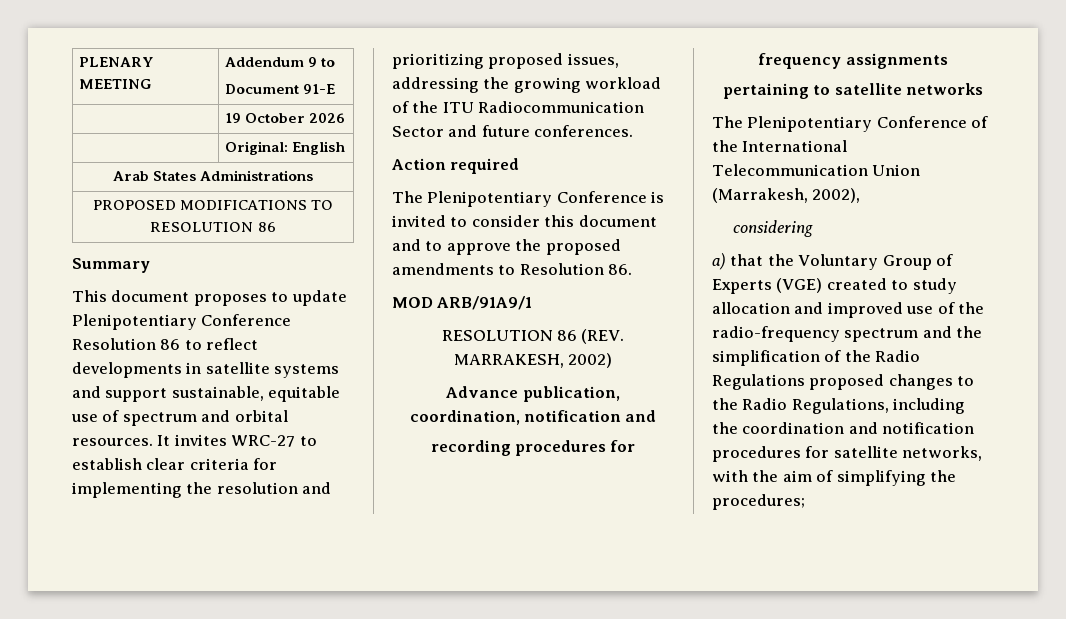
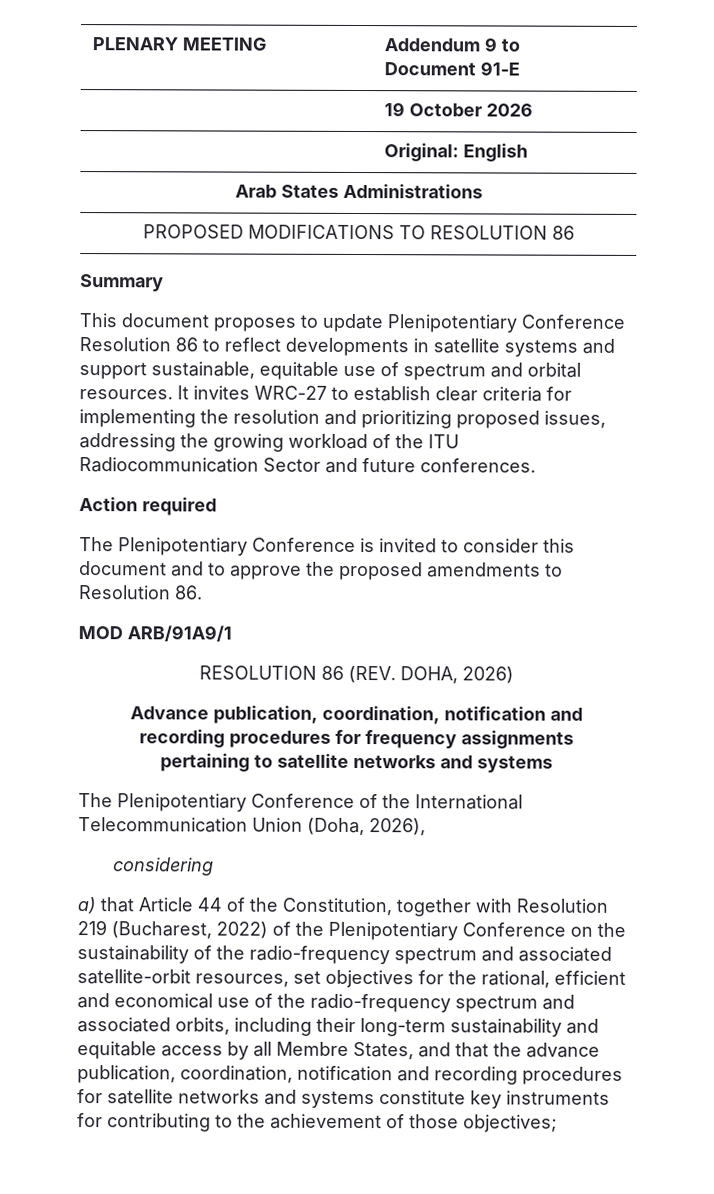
- RESOLUTION 86 (REV. MARRAKESH, 2002)
+ RESOLUTION 86 (REV. DOHA, 2026)
- pertaining to satellite networks
+ pertaining to satellite networks and systems
- The Plenipotentiary Conference of the International Telecommunication Union (Marrakesh, 2002),
+ The Plenipotentiary Conference of the International Telecommunication Union (Doha, 2026),
- a) that the Voluntary Group of Experts (VGE) created to study allocation and improved use of the radio-frequency spectrum and the simplification of the Radio Regulations proposed changes to the Radio Regulations, including the coordination and notification procedures for satellite networks, with the aim of simplifying the procedures;
+ a) that Article 44 of the Constitution, together with Resolution 219 (Bucharest, 2022) of the Plenipotentiary Conference on the sustainability of the radio-frequency spectrum and associated satellite-orbit resources, set objectives for the rational, efficient and economical use of the radio-frequency spectrum and associated orbits, including their long-term sustainability and equitable access by all Membre States, and that the advance publication, coordination, notification and recording procedures for satellite networks and systems constitute key instruments for contributing to the achievement of those objectives;

